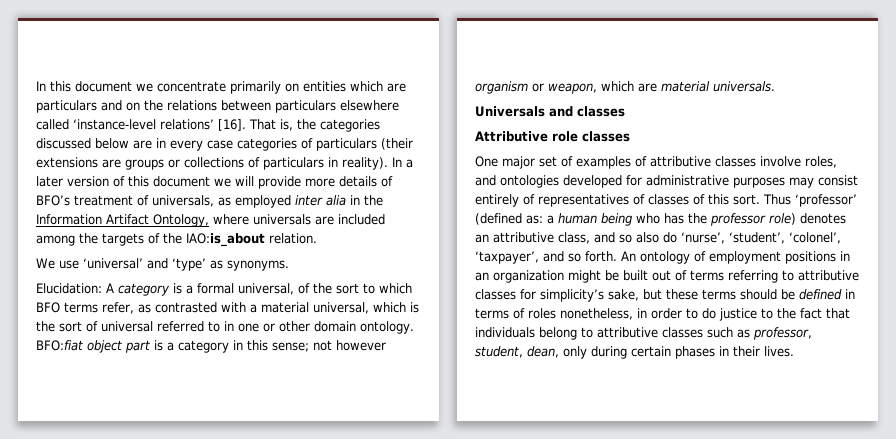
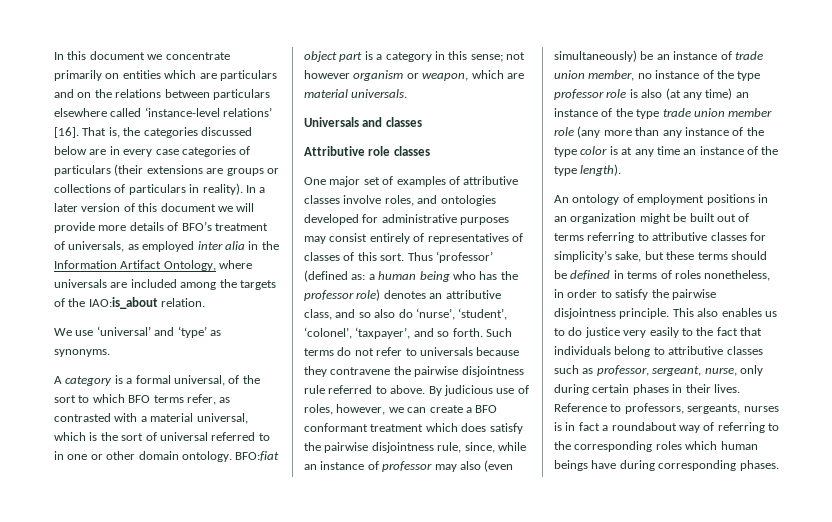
- Elucidation: A category is a formal universal, of the sort to which BFO terms refer, as contrasted with a material universal, which is the sort of universal referred to in one or other domain ontology.
+ A category is a formal universal, of the sort to which BFO terms refer, as contrasted with a material universal, which is the sort of universal referred to in one or other domain ontology.
- a human being who has the professor role) denotes an attributive class, and so also do ‘nurse’, ‘student’, ‘colonel’, ‘taxpayer’, and so forth. An ontology of employment positions in an organization might be built out of terms referring to attributive classes for simplicity’s sake, but these terms should be defined in terms of roles nonetheless, in order to do justice to the fact that individuals belong to attributive classes such as professor, student, dean, only during certain phases in their lives.
+ a human being who has the professor role) denotes an attributive class, and so also do ‘nurse’, ‘student’, ‘colonel’, ‘taxpayer’, and so forth. Such terms do not refer to universals because they contravene the pairwise disjointness rule referred to above. By judicious use of roles, however, we can create a BFO conformant treatment which does satisfy the pairwise disjointness rule, since, while an instance of professor may also (even simultaneously) be an instance of trade union member, no instance of the type professor role is also (at any time) an instance of the type trade union member role (any more than any instance of the type color is at any time an instance of the type length).
+ An ontology of employment positions in an organization might be built out of terms referring to attributive classes for simplicity’s sake, but these terms should be defined in terms of roles nonetheless, in order to satisfy the pairwise disjointness principle. This also enables us to do justice very easily to the fact that individuals belong to attributive classes such as professor, sergeant, nurse, only during certain phases in their lives.
+ Reference to professors, sergeants, nurses is in fact a roundabout way of referring to the corresponding roles which human beings have during corresponding phases.

